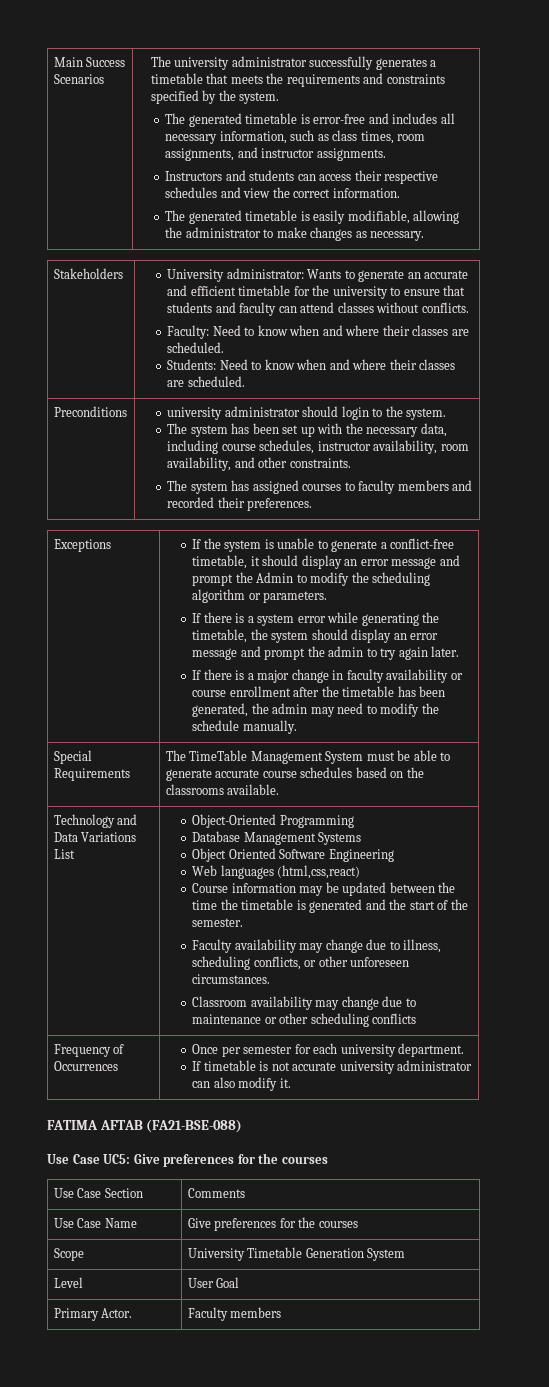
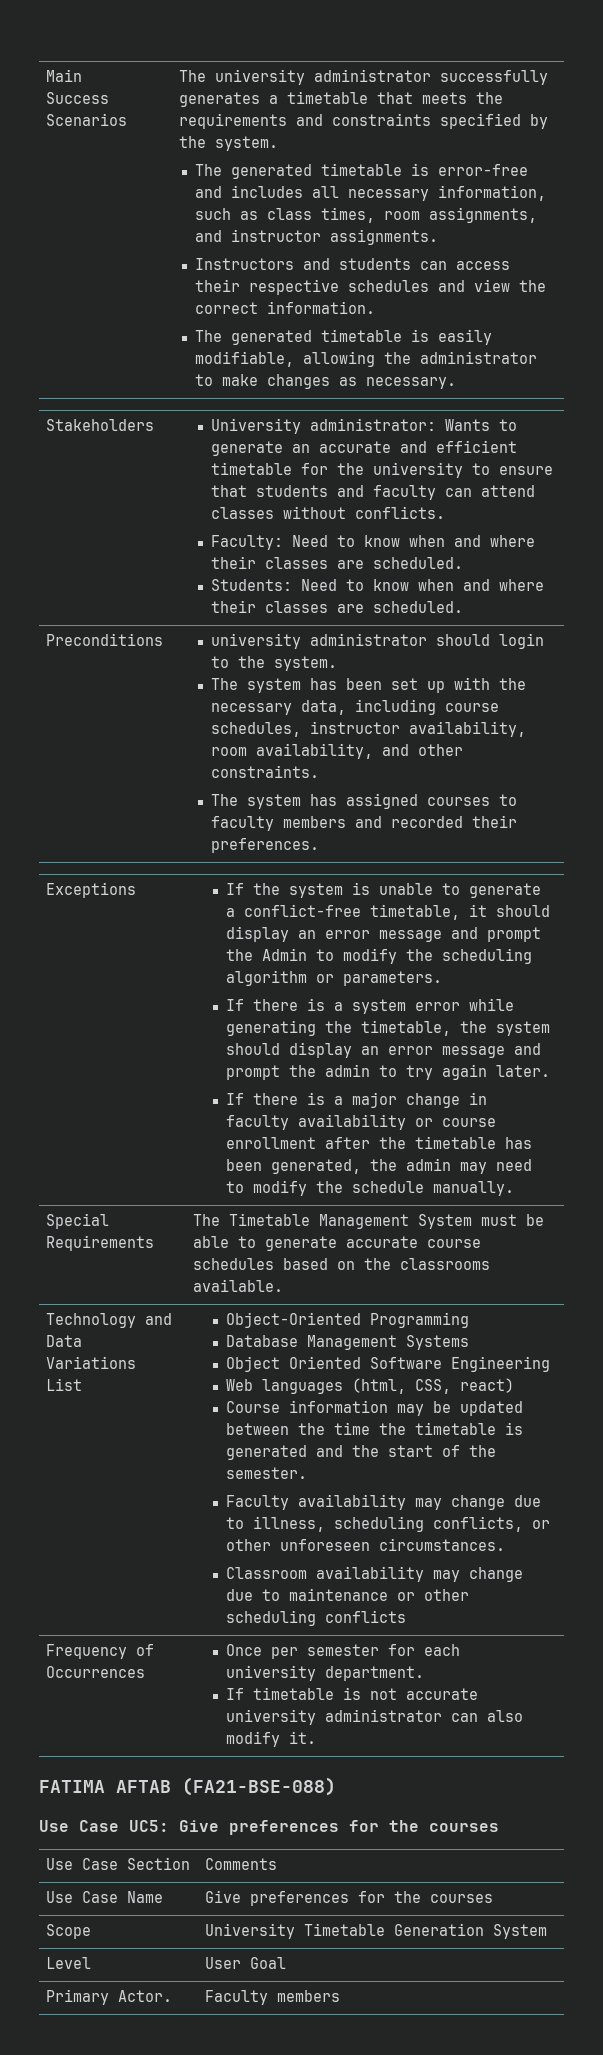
- Special Requirements | The TimeTable Management System must be able to generate accurate course schedules based on the classrooms available.
+ Special Requirements | The Timetable Management System must be able to generate accurate course schedules based on the classrooms available.
- Web languages (html,css,react)
+ Web languages (html, CSS, react)

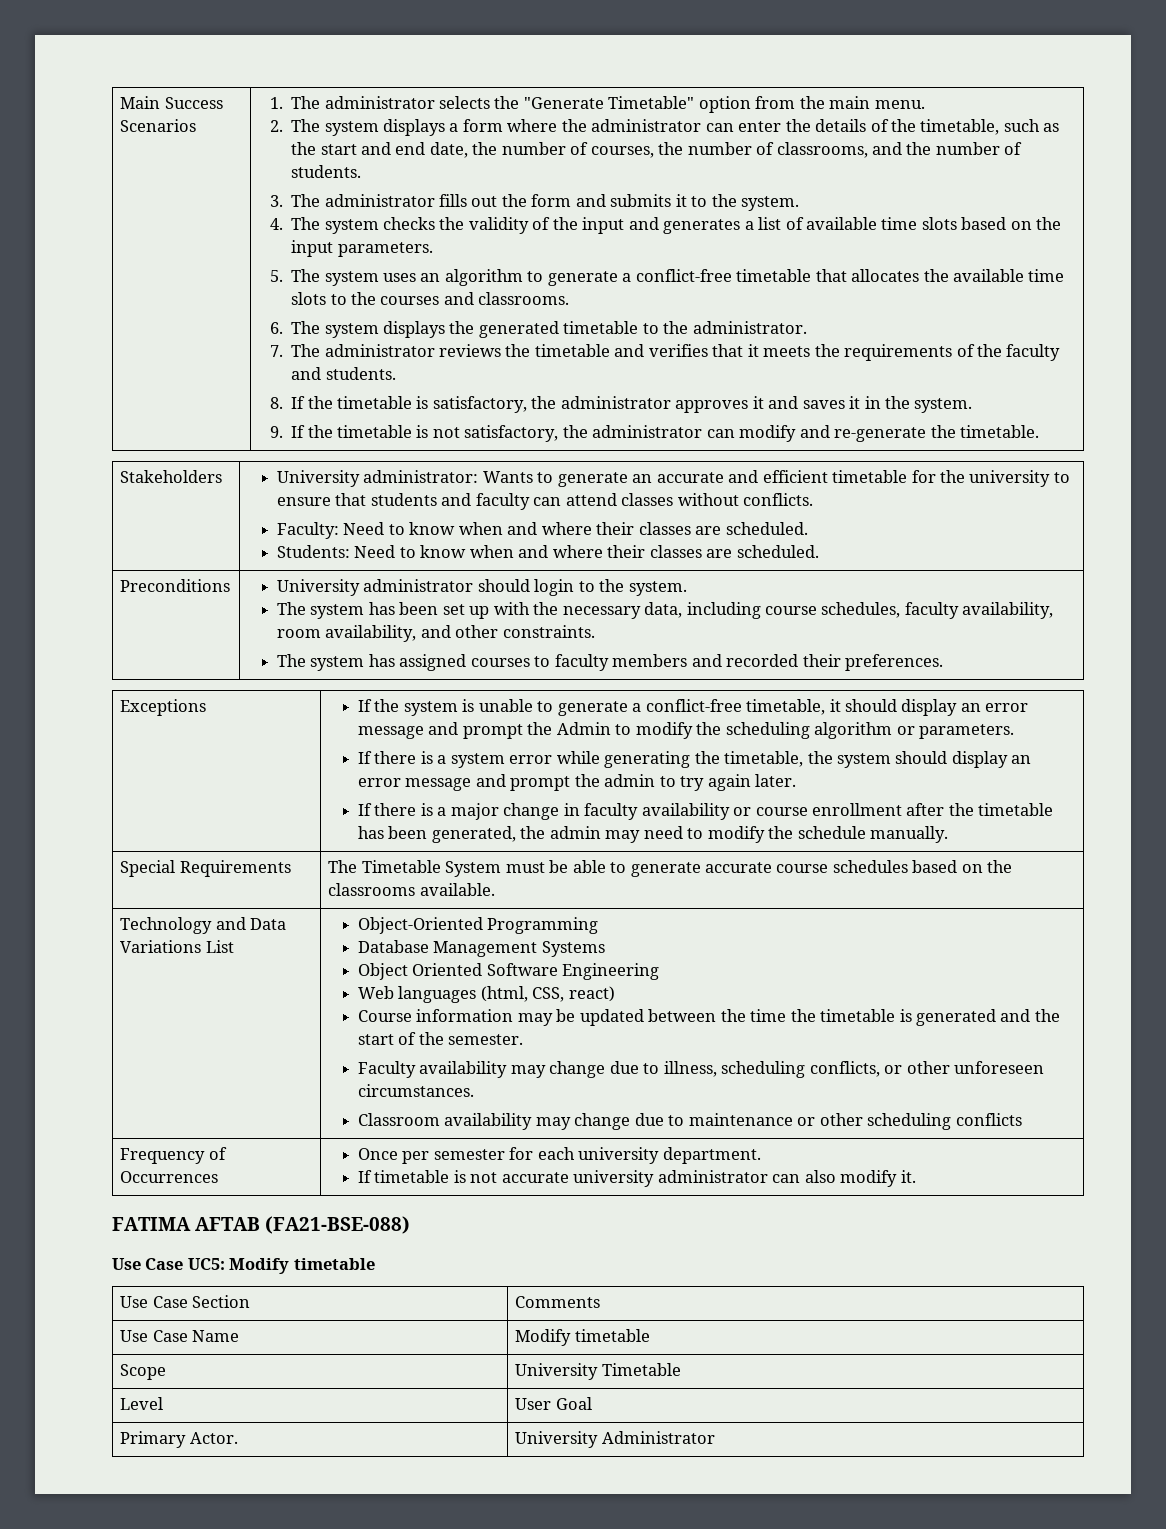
- The university administrator successfully generates a timetable that meets the requirements and constraints specified by the system.
- The generated timetable is error-free and includes all necessary information, such as class times, room assignments, and instructor assignments.
- Instructors and students can access their respective schedules and view the correct information.
- The generated timetable is easily modifiable, allowing the administrator to make changes as necessary.
+ 1. The administrator selects the "Generate Timetable" option from the main menu.
+ 2. The system displays a form where the administrator can enter the details of the timetable, such as the start and end date, the number of courses, the number of classrooms, and the number of students.
+ 3. The administrator fills out the form and submits it to the system.
+ 4. The system checks the validity of the input and generates a list of available time slots based on the input parameters.
+ 5. The system uses an algorithm to generate a conflict-free timetable that allocates the available time slots to the courses and classrooms.
+ 6. The system displays the generated timetable to the administrator.
+ 7. The administrator reviews the timetable and verifies that it meets the requirements of the faculty and students.
+ 8. If the timetable is satisfactory, the administrator approves it and saves it in the system.
+ 9. If the timetable is not satisfactory, the administrator can modify and re-generate the timetable.
- Preconditions | university administrator should login to the system.
- The system has been set up with the necessary data, including course schedules, instructor availability, room availability, and other constraints.
+ Preconditions | University administrator should login to the system.
+ The system has been set up with the necessary data, including course schedules, faculty availability, room availability, and other constraints.
- Special Requirements | The Timetable Management System must be able to generate accurate course schedules based on the classrooms available.
+ Special Requirements | The Timetable System must be able to generate accurate course schedules based on the classrooms available.
- Use Case UC5: Give preferences for the courses
+ Use Case UC5: Modify timetable
- Use Case Name | Give preferences for the courses
+ Use Case Name | Modify timetable
- Scope | University Timetable Generation System
+ Scope | University Timetable
- Primary Actor. | Faculty members
+ Primary Actor. | University Administrator

